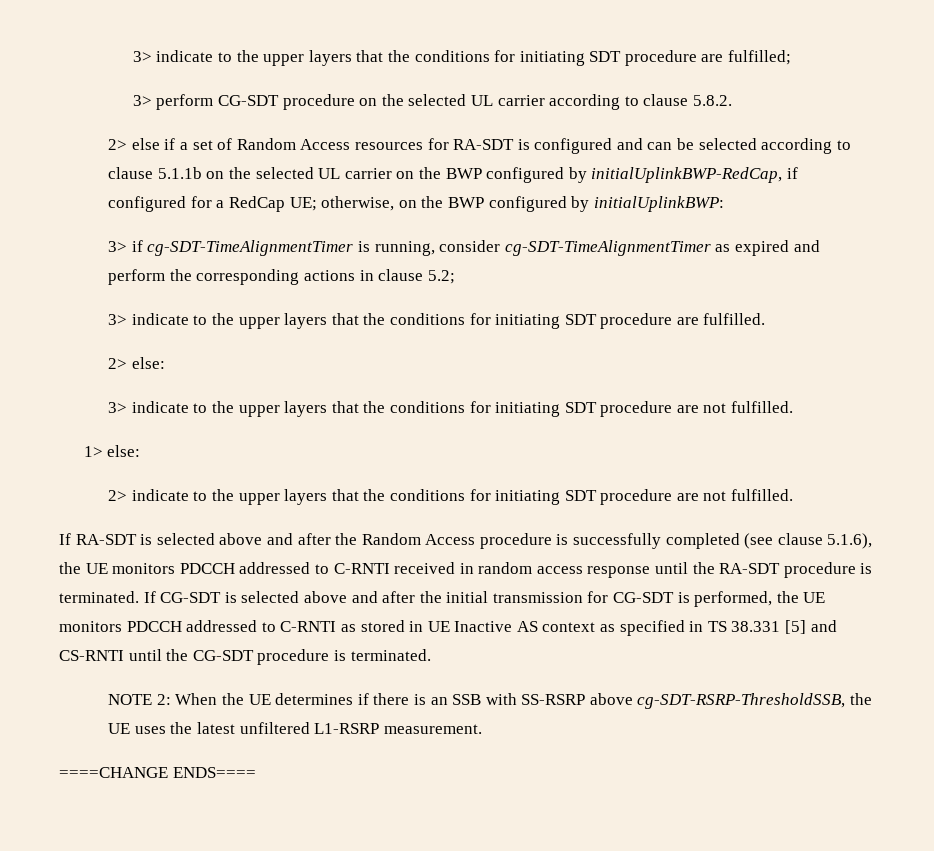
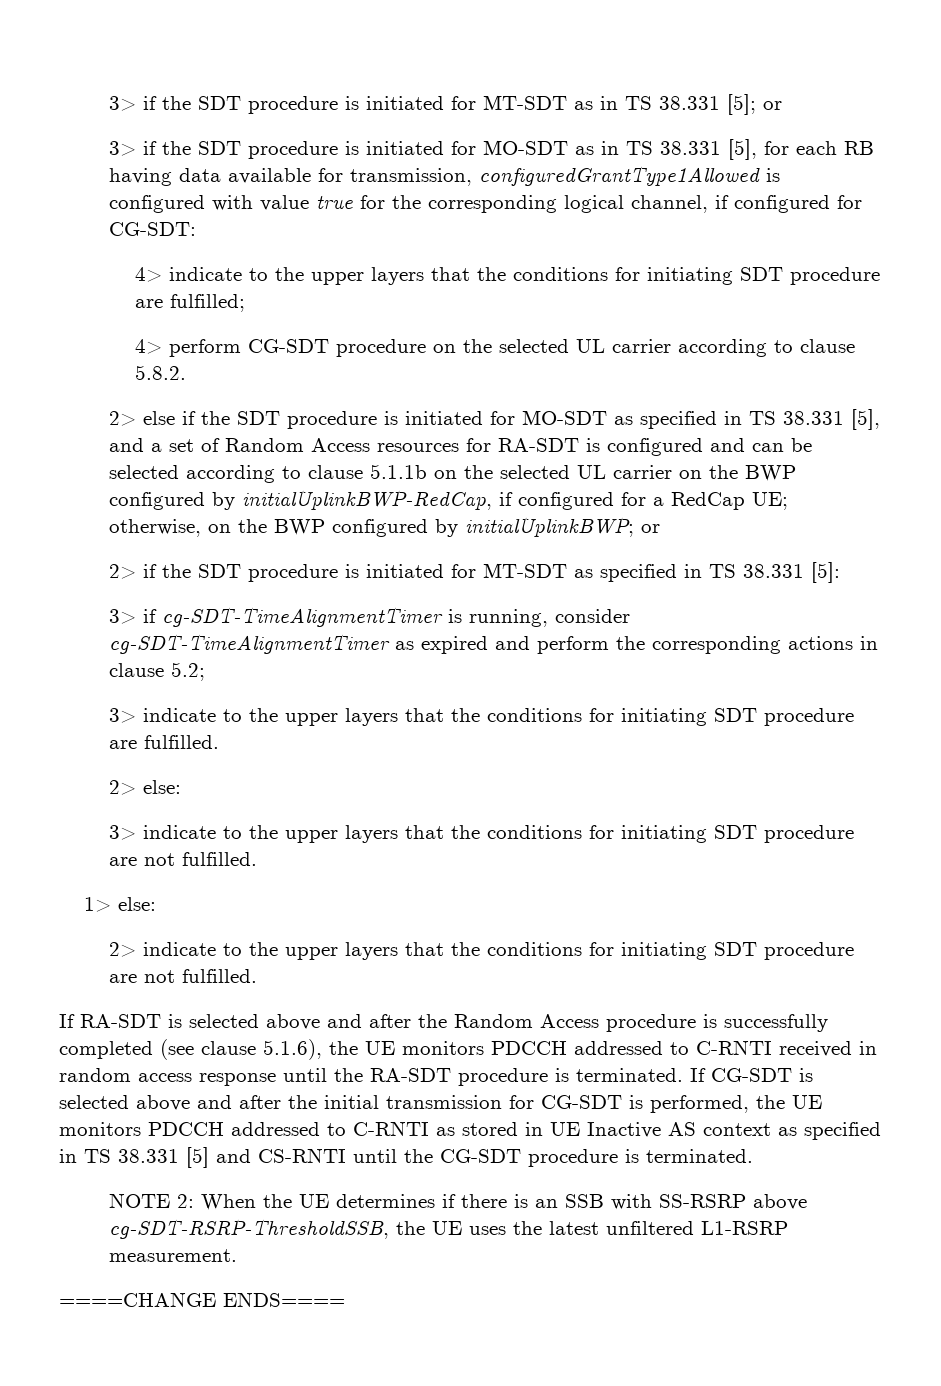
- 3> indicate to the upper layers that the conditions for initiating SDT procedure are fulfilled;
+ 3> if the SDT procedure is initiated for MT-SDT as in TS 38.331 [5]; or
+ 3> if the SDT procedure is initiated for MO-SDT as in TS 38.331 [5], for each RB having data available for transmission, configuredGrantType1Allowed is configured with value true for the corresponding logical channel, if configured for CG-SDT:
+ 4> indicate to the upper layers that the conditions for initiating SDT procedure are fulfilled;
- 3> perform CG-SDT procedure on the selected UL carrier according to clause 5.8.2.
+ 4> perform CG-SDT procedure on the selected UL carrier according to clause 5.8.2.
- 2> else if a set of Random Access resources for RA-SDT is configured and can be selected according to clause 5.1.1b on the selected UL carrier on the BWP configured by initialUplinkBWP-RedCap, if configured for a RedCap UE; otherwise, on the BWP configured by initialUplinkBWP:
+ 2> else if the SDT procedure is initiated for MO-SDT as specified in TS 38.331 [5], and a set of Random Access resources for RA-SDT is configured and can be selected according to clause 5.1.1b on the selected UL carrier on the BWP configured by initialUplinkBWP-RedCap, if configured for a RedCap UE; otherwise, on the BWP configured by initialUplinkBWP; or
+ 2> if the SDT procedure is initiated for MT-SDT as specified in TS 38.331 [5]:

